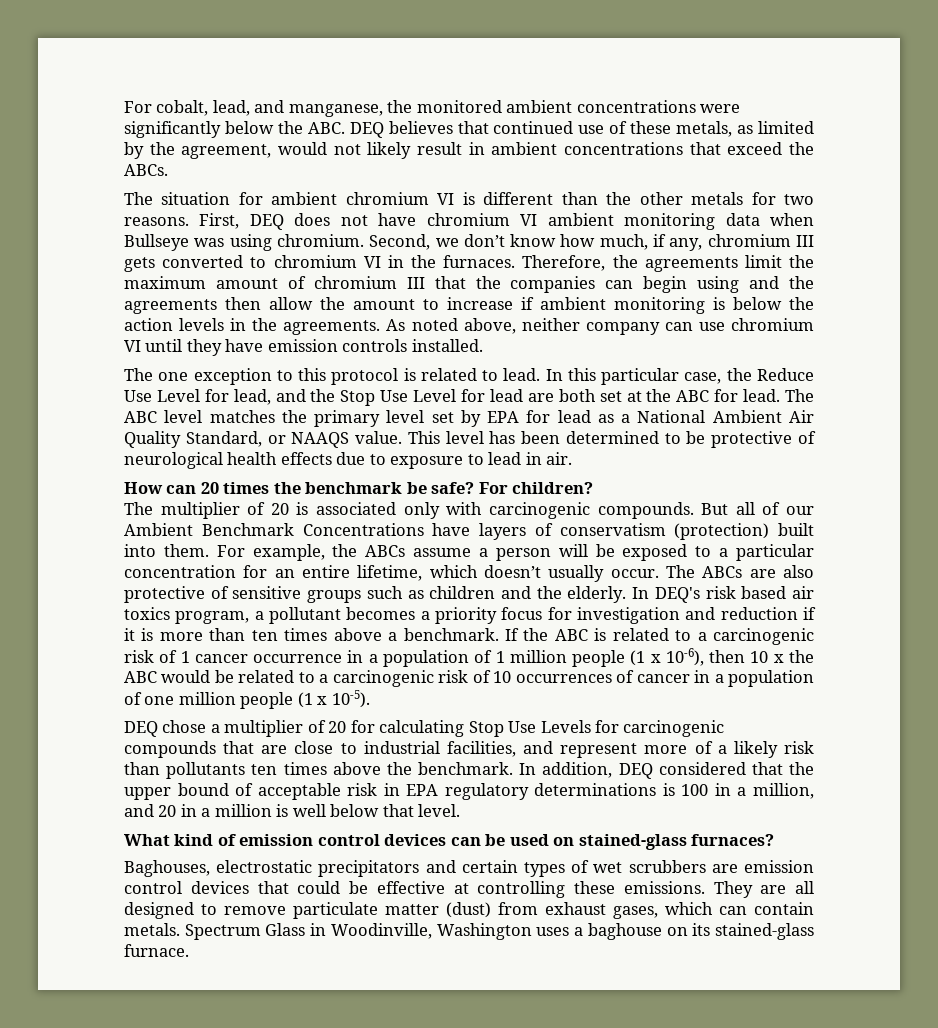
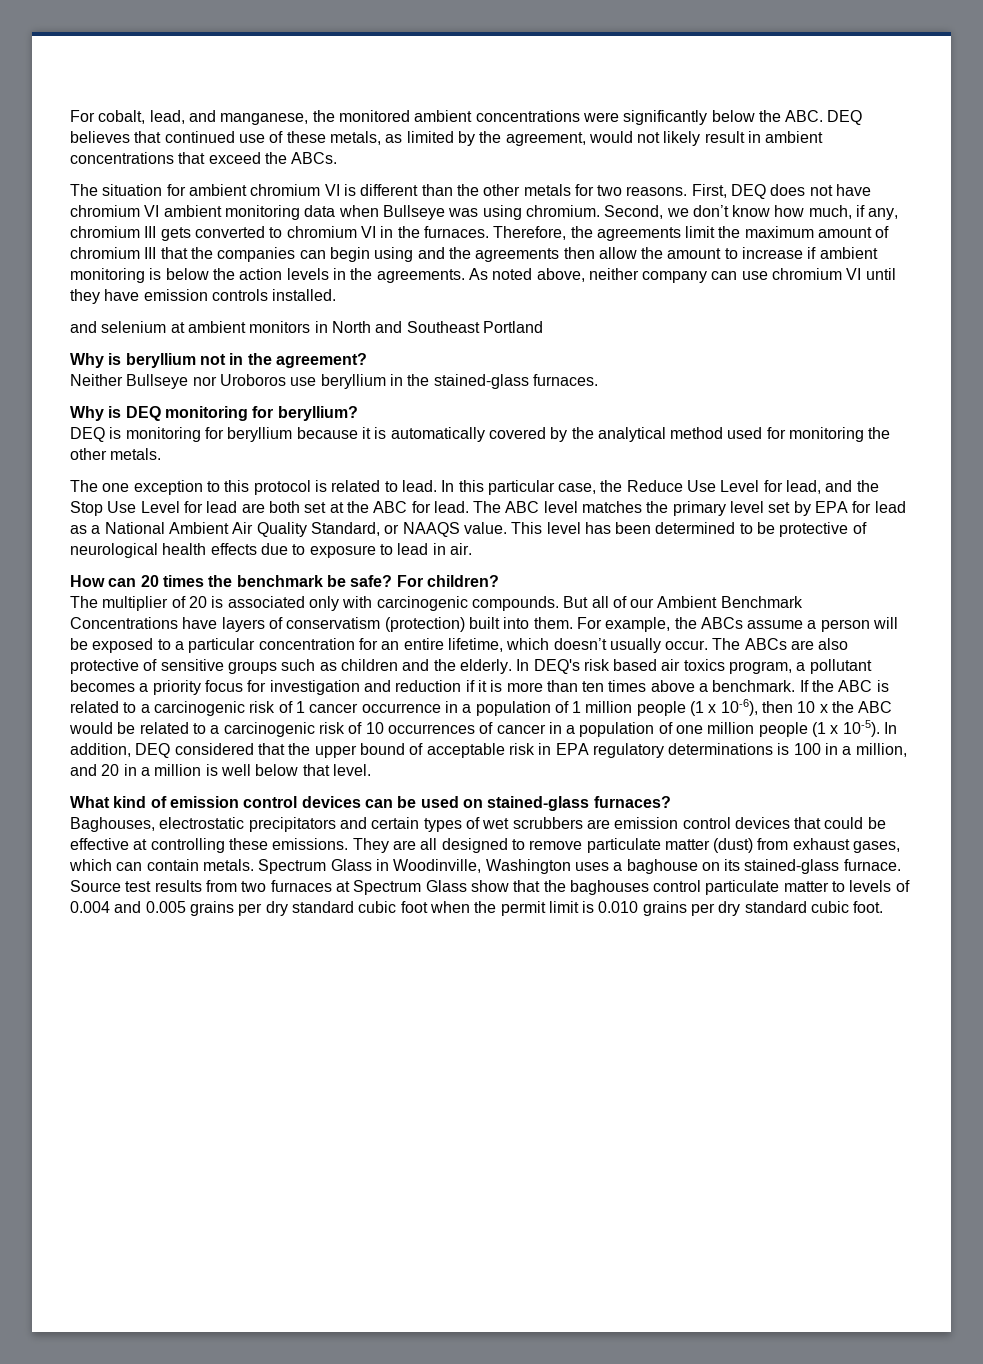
+ and selenium at ambient monitors in North and Southeast Portland
+ Why is beryllium not in the agreement?
+ Neither Bullseye nor Uroboros use beryllium in the stained-glass furnaces.
+ Why is DEQ monitoring for beryllium?
+ DEQ is monitoring for beryllium because it is automatically covered by the analytical method used for monitoring the other metals.
- If the ABC is related to a carcinogenic risk of 1 cancer occurrence in a population of 1 million people (1 x 10-6), then 10 x the ABC would be related to a carcinogenic risk of 10 occurrences of cancer in a population of one million people (1 x 10-5).
- DEQ chose a multiplier of 20 for calculating Stop Use Levels for carcinogenic compounds that are close to industrial facilities, and represent more of a likely risk than pollutants ten times above the benchmark. In addition, DEQ considered that the upper bound of acceptable risk in EPA regulatory determinations is 100 in a million, and 20 in a million is well below that level.
+ If the ABC is related to a carcinogenic risk of 1 cancer occurrence in a population of 1 million people (1 x 10-6), then 10 x the ABC would be related to a carcinogenic risk of 10 occurrences of cancer in a population of one million people (1 x 10-5). In addition, DEQ considered that the upper bound of acceptable risk in EPA regulatory determinations is 100 in a million, and 20 in a million is well below that level.
+ Source test results from two furnaces at Spectrum Glass show that the baghouses control particulate matter to levels of 0.004 and 0.005 grains per dry standard cubic foot when the permit limit is 0.010 grains per dry standard cubic foot.

